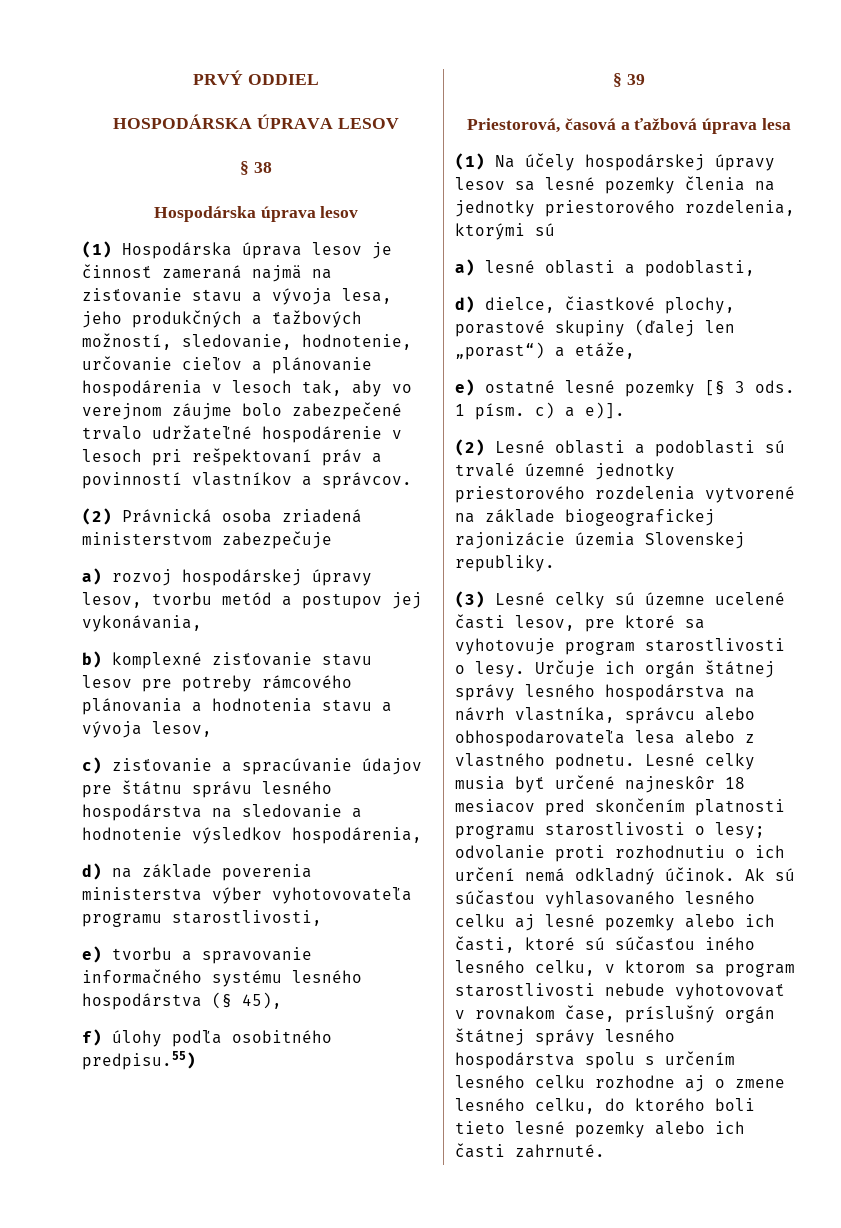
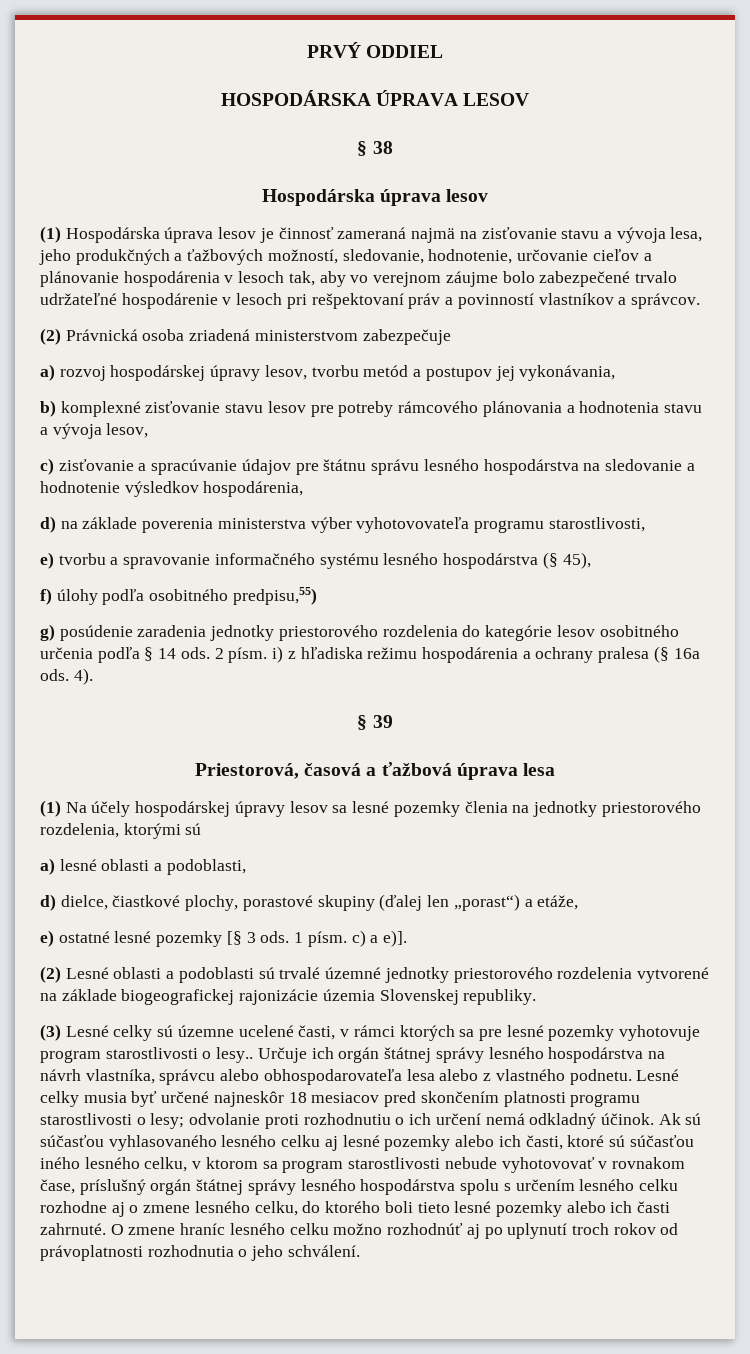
- f) úlohy podľa osobitného predpisu.55)
+ f) úlohy podľa osobitného predpisu,55)
+ g) posúdenie zaradenia jednotky priestorového rozdelenia do kategórie lesov osobitného určenia podľa § 14 ods. 2 písm. i) z hľadiska režimu hospodárenia a ochrany pralesa (§ 16a ods. 4).
- (3) Lesné celky sú územne ucelené časti lesov, pre ktoré sa vyhotovuje program starostlivosti o lesy.
+ (3) Lesné celky sú územne ucelené časti, v rámci ktorých sa pre lesné pozemky vyhotovuje program starostlivosti o lesy..
+ O zmene hraníc lesného celku možno rozhodnúť aj po uplynutí troch rokov od právoplatnosti rozhodnutia o jeho schválení.

